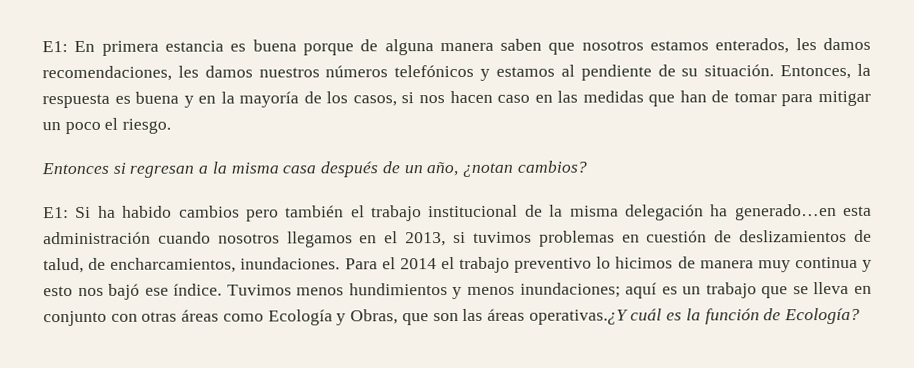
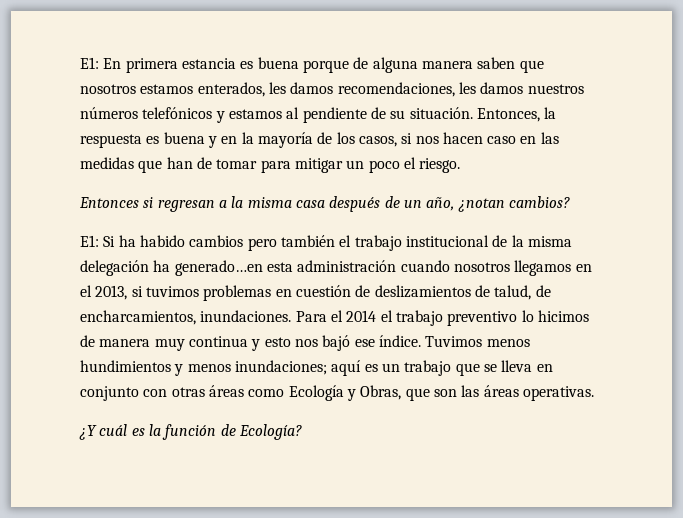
- Tuvimos menos hundimientos y menos inundaciones; aquí es un trabajo que se lleva en conjunto con otras áreas como Ecología y Obras, que son las áreas operativas.¿Y cuál es la función de Ecología?
+ Tuvimos menos hundimientos y menos inundaciones; aquí es un trabajo que se lleva en conjunto con otras áreas como Ecología y Obras, que son las áreas operativas.
+ ¿Y cuál es la función de Ecología?

